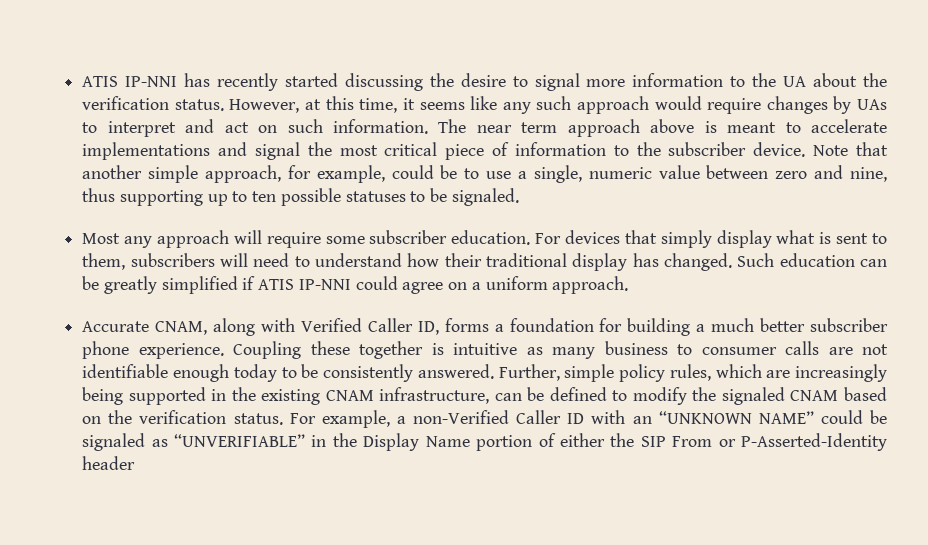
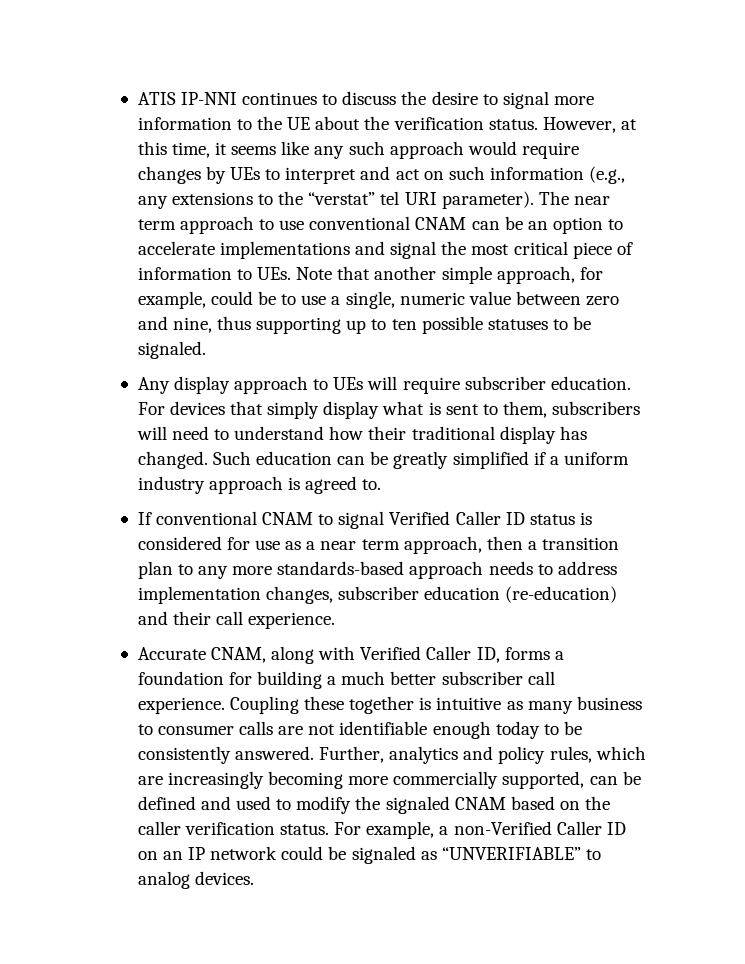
- ATIS IP-NNI has recently started discussing the desire to signal more information to the UA about the verification status.
+ ATIS IP-NNI continues to discuss the desire to signal more information to the UE about the verification status.
- However, at this time, it seems like any such approach would require changes by UAs to interpret and act on such information. The near term approach above is meant to accelerate implementations and signal the most critical piece of information to the subscriber device. Note that another simple approach, for example, could be to use a single, numeric value between zero and nine, thus supporting up to ten possible statuses to be signaled.
+ However, at this time, it seems like any such approach would require changes by UEs to interpret and act on such information (e.g., any extensions to the “verstat” tel URI parameter). The near term approach to use conventional CNAM can be an option to accelerate implementations and signal the most critical piece of information to UEs. Note that another simple approach, for example, could be to use a single, numeric value between zero and nine, thus supporting up to ten possible statuses to be signaled.
- Most any approach will require some subscriber education.
+ Any display approach to UEs will require subscriber education.
- Such education can be greatly simplified if ATIS IP-NNI could agree on a uniform approach.
+ Such education can be greatly simplified if a uniform industry approach is agreed to.
+ If conventional CNAM to signal Verified Caller ID status is considered for use as a near term approach, then a transition plan to any more standards-based approach needs to address implementation changes, subscriber education (re-education) and their call experience.
- Accurate CNAM, along with Verified Caller ID, forms a foundation for building a much better subscriber phone experience.
+ Accurate CNAM, along with Verified Caller ID, forms a foundation for building a much better subscriber call experience.
- Further, simple policy rules, which are increasingly being supported in the existing CNAM infrastructure, can be defined to modify the signaled CNAM based on the verification status.
+ Further, analytics and policy rules, which are increasingly becoming more commercially supported, can be defined and used to modify the signaled CNAM based on the caller verification status.
- For example, a non-Verified Caller ID with an “UNKNOWN NAME” could be signaled as “UNVERIFIABLE” in the Display Name portion of either the SIP From or P-Asserted-Identity header
+ For example, a non-Verified Caller ID on an IP network could be signaled as “UNVERIFIABLE” to analog devices.

